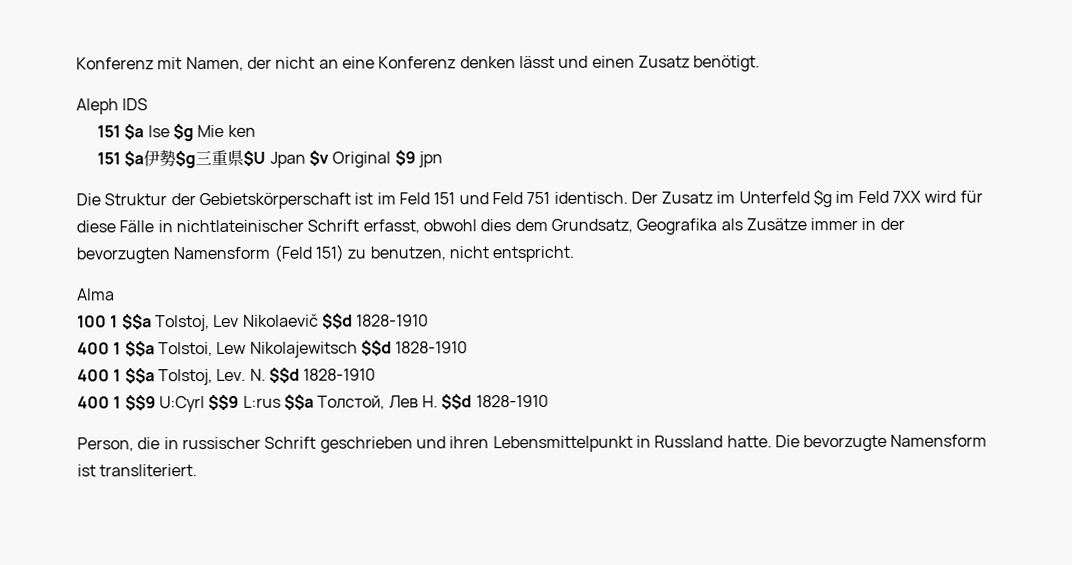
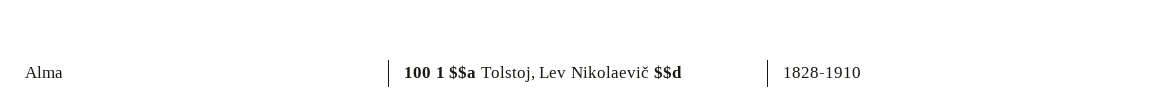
- Konferenz mit Namen, der nicht an eine Konferenz denken lässt und einen Zusatz benötigt.
- Aleph IDS
- 151 $a Ise $g Mie ken
- 151 $a伊勢$g三重県$U Jpan $v Original $9 jpn
- Die Struktur der Gebietskörperschaft ist im Feld 151 und Feld 751 identisch. Der Zusatz im Unterfeld $g im Feld 7XX wird für diese Fälle in nichtlateinischer Schrift erfasst, obwohl dies dem Grundsatz, Geografika als Zusätze immer in der bevorzugten Namensform (Feld 151) zu benutzen, nicht entspricht.
- 400 1 $$a Tolstoi, Lew Nikolajewitsch $$d 1828-1910
- 400 1 $$a Tolstoj, Lev. N. $$d 1828-1910
- 400 1 $$9 U:Cyrl $$9 L:rus $$a Толстoй, Лев Н. $$d 1828-1910
- Person, die in russischer Schrift geschrieben und ihren Lebensmittelpunkt in Russland hatte. Die bevorzugte Namensform ist transliteriert.

